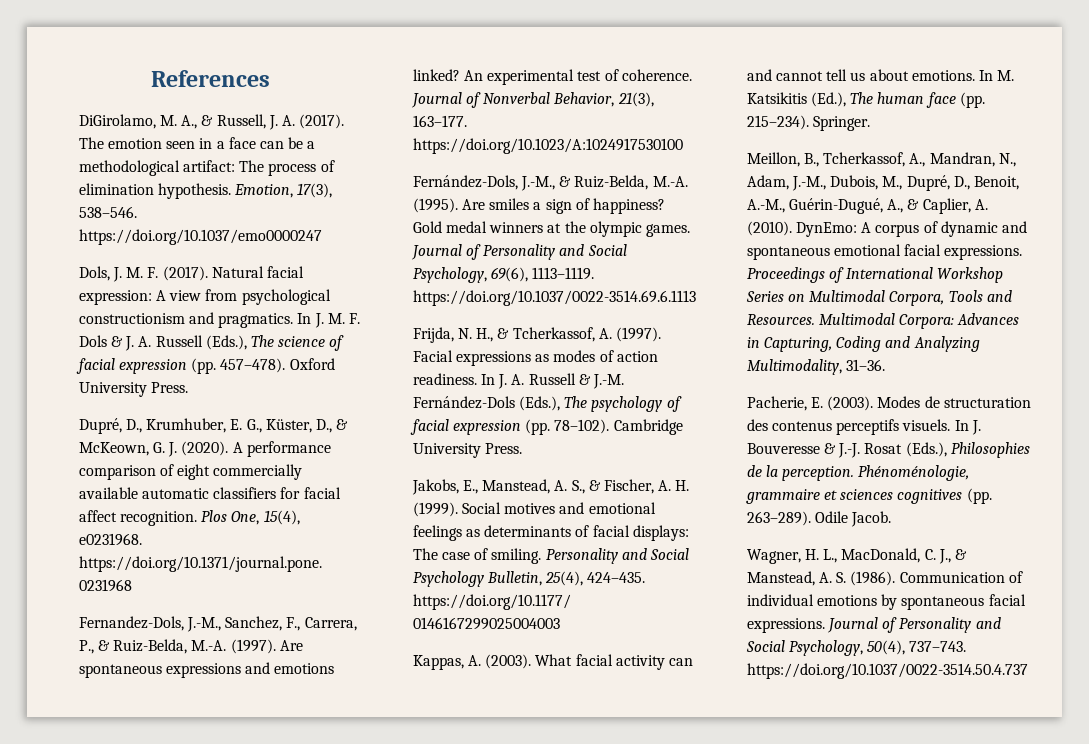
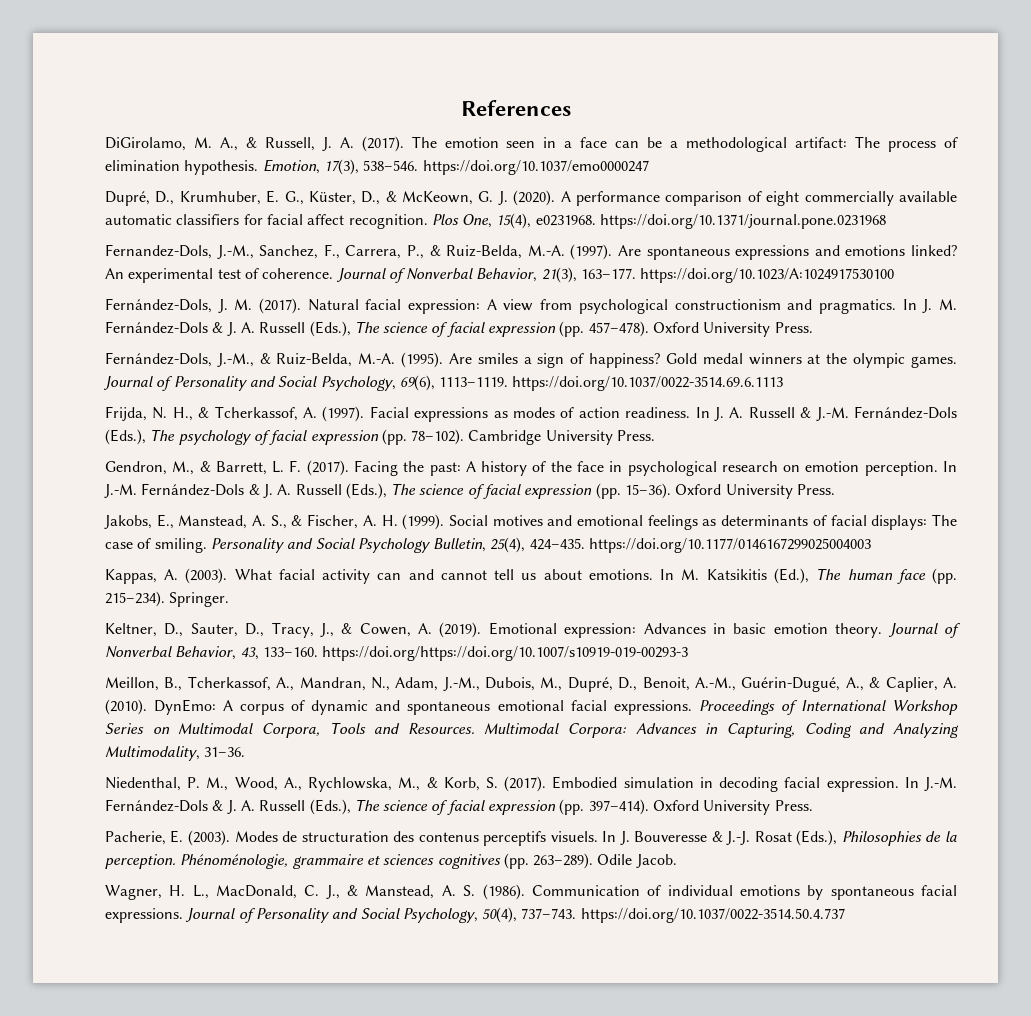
- Dols, J. M. F. (2017). Natural facial expression: A view from psychological constructionism and pragmatics. In J. M. F. Dols & J. A. Russell (Eds.), The science of facial expression (pp. 457–478). Oxford University Press.
+ Fernández-Dols, J. M. (2017). Natural facial expression: A view from psychological constructionism and pragmatics. In J. M. Fernández-Dols & J. A. Russell (Eds.), The science of facial expression (pp. 457–478). Oxford University Press.
+ Gendron, M., & Barrett, L. F. (2017). Facing the past: A history of the face in psychological research on emotion perception. In J.-M. Fernández-Dols & J. A. Russell (Eds.), The science of facial expression (pp. 15–36). Oxford University Press.
+ Keltner, D., Sauter, D., Tracy, J., & Cowen, A. (2019). Emotional expression: Advances in basic emotion theory. Journal of Nonverbal Behavior, 43, 133–160. https://doi.org/https://doi.org/10.1007/s10919-019-00293-3
+ Niedenthal, P. M., Wood, A., Rychlowska, M., & Korb, S. (2017). Embodied simulation in decoding facial expression. In J.-M. Fernández-Dols & J. A. Russell (Eds.), The science of facial expression (pp. 397–414). Oxford University Press.

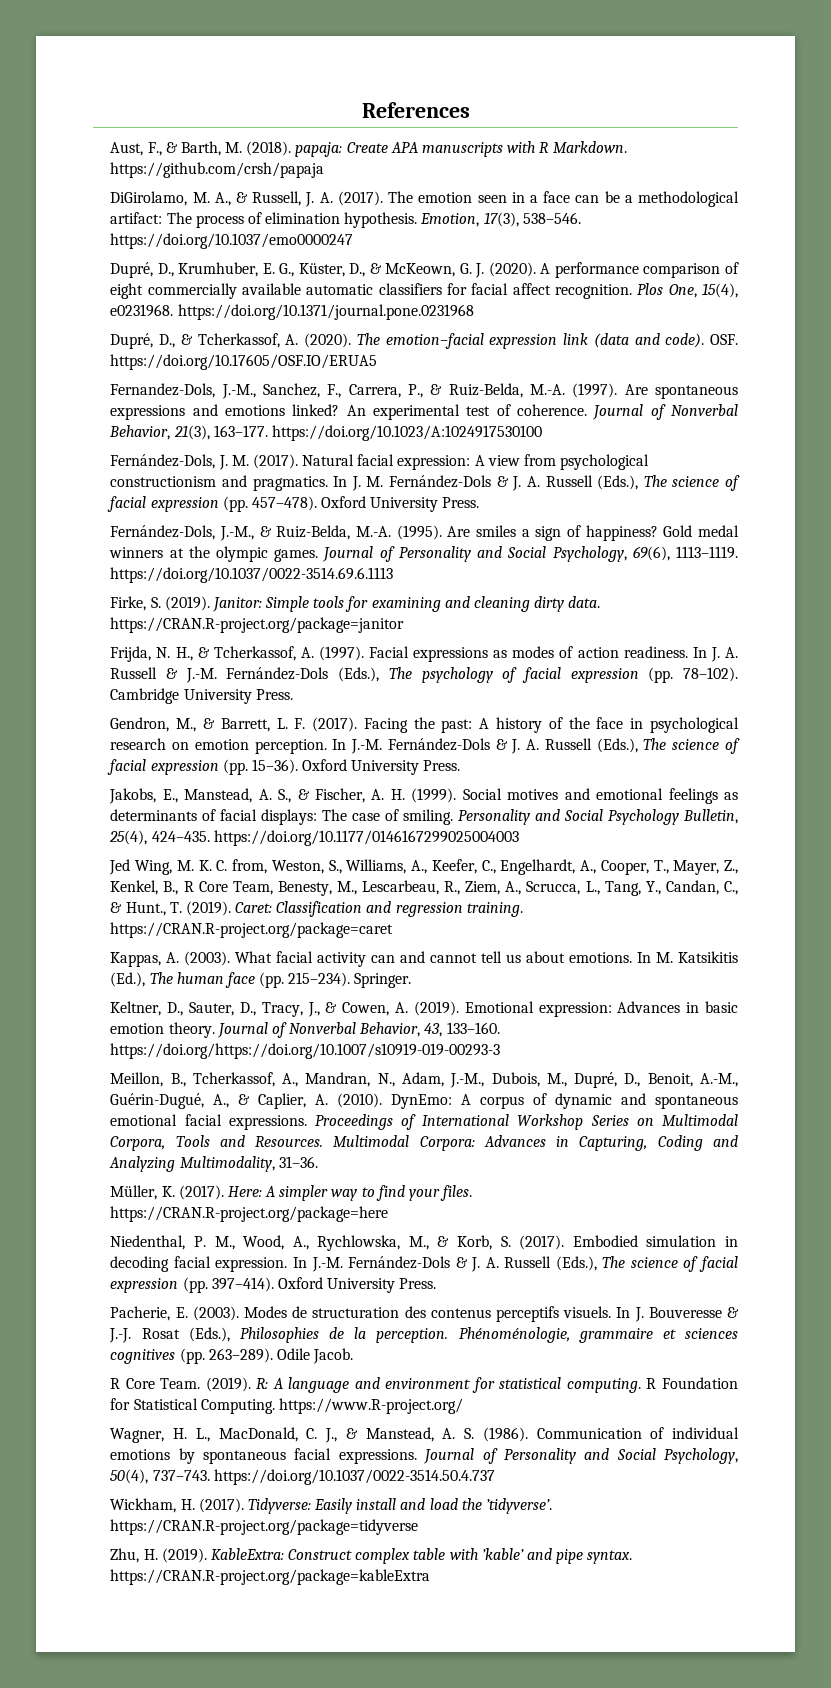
+ Aust, F., & Barth, M. (2018). papaja: Create APA manuscripts with R Markdown. https://github.com/crsh/papaja
+ Dupré, D., & Tcherkassof, A. (2020). The emotion–facial expression link (data and code). OSF. https://doi.org/10.17605/OSF.IO/ERUA5
+ Firke, S. (2019). Janitor: Simple tools for examining and cleaning dirty data. https://CRAN.R-project.org/package=janitor
+ Jed Wing, M. K. C. from, Weston, S., Williams, A., Keefer, C., Engelhardt, A., Cooper, T., Mayer, Z., Kenkel, B., R Core Team, Benesty, M., Lescarbeau, R., Ziem, A., Scrucca, L., Tang, Y., Candan, C., & Hunt., T. (2019). Caret: Classification and regression training. https://CRAN.R-project.org/package=caret
+ Müller, K. (2017). Here: A simpler way to find your files. https://CRAN.R-project.org/package=here
+ R Core Team. (2019). R: A language and environment for statistical computing. R Foundation for Statistical Computing. https://www.R-project.org/
+ Wickham, H. (2017). Tidyverse: Easily install and load the ’tidyverse’. https://CRAN.R-project.org/package=tidyverse
+ Zhu, H. (2019). KableExtra: Construct complex table with ’kable’ and pipe syntax. https://CRAN.R-project.org/package=kableExtra

